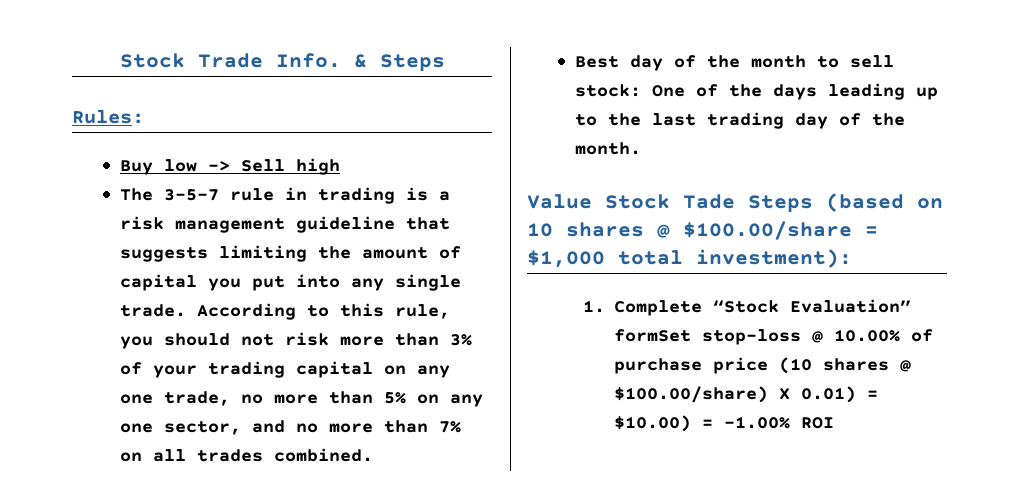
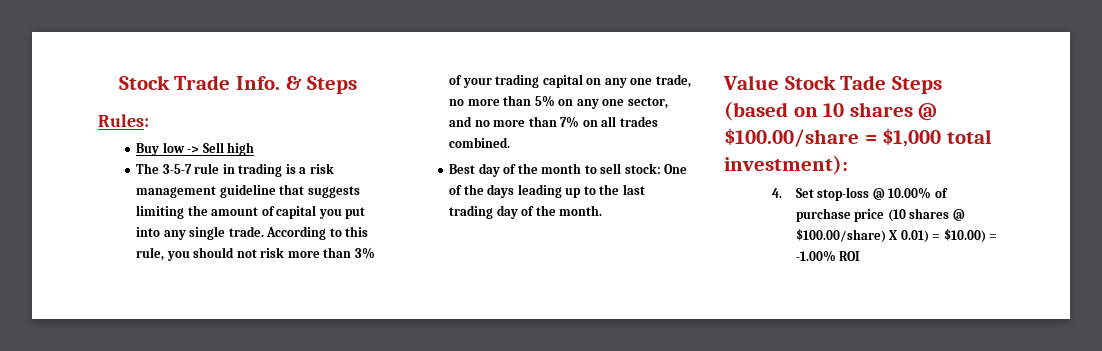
- 1. Complete “Stock Evaluation” formSet stop-loss @ 10.00% of purchase price (10 shares @ $100.00/share) X 0.01) = $10.00) = -1.00% ROI
+ 4. Set stop-loss @ 10.00% of purchase price (10 shares @ $100.00/share) X 0.01) = $10.00) = -1.00% ROI

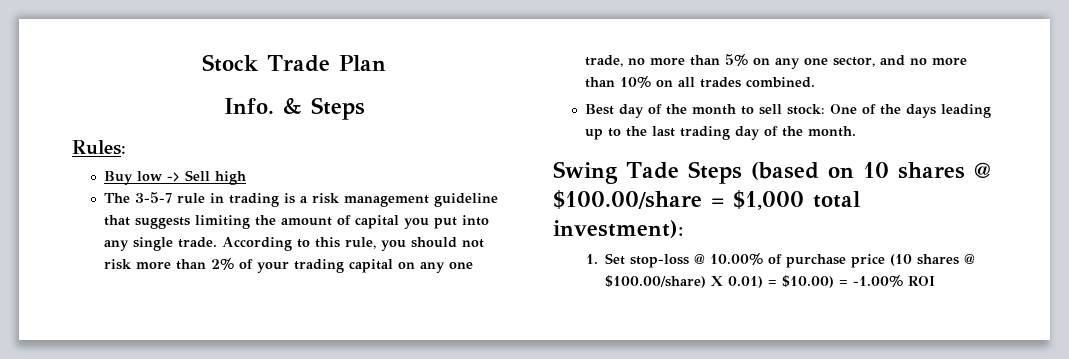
- Stock Trade Info.
+ Stock Trade Plan
+ Info.
- According to this rule, you should not risk more than 3% of your trading capital on any one trade, no more than 5% on any one sector, and no more than 7% on all trades combined.
+ According to this rule, you should not risk more than 2% of your trading capital on any one trade, no more than 5% on any one sector, and no more than 10% on all trades combined.
- Value Stock Tade Steps (based on 10 shares @ $100.00/share = $1,000 total investment):
+ Swing Tade Steps (based on 10 shares @ $100.00/share = $1,000 total investment):
- 4. Set stop-loss @ 10.00% of purchase price (10 shares @ $100.00/share) X 0.01) = $10.00) = -1.00% ROI
+ 1. Set stop-loss @ 10.00% of purchase price (10 shares @ $100.00/share) X 0.01) = $10.00) = -1.00% ROI

